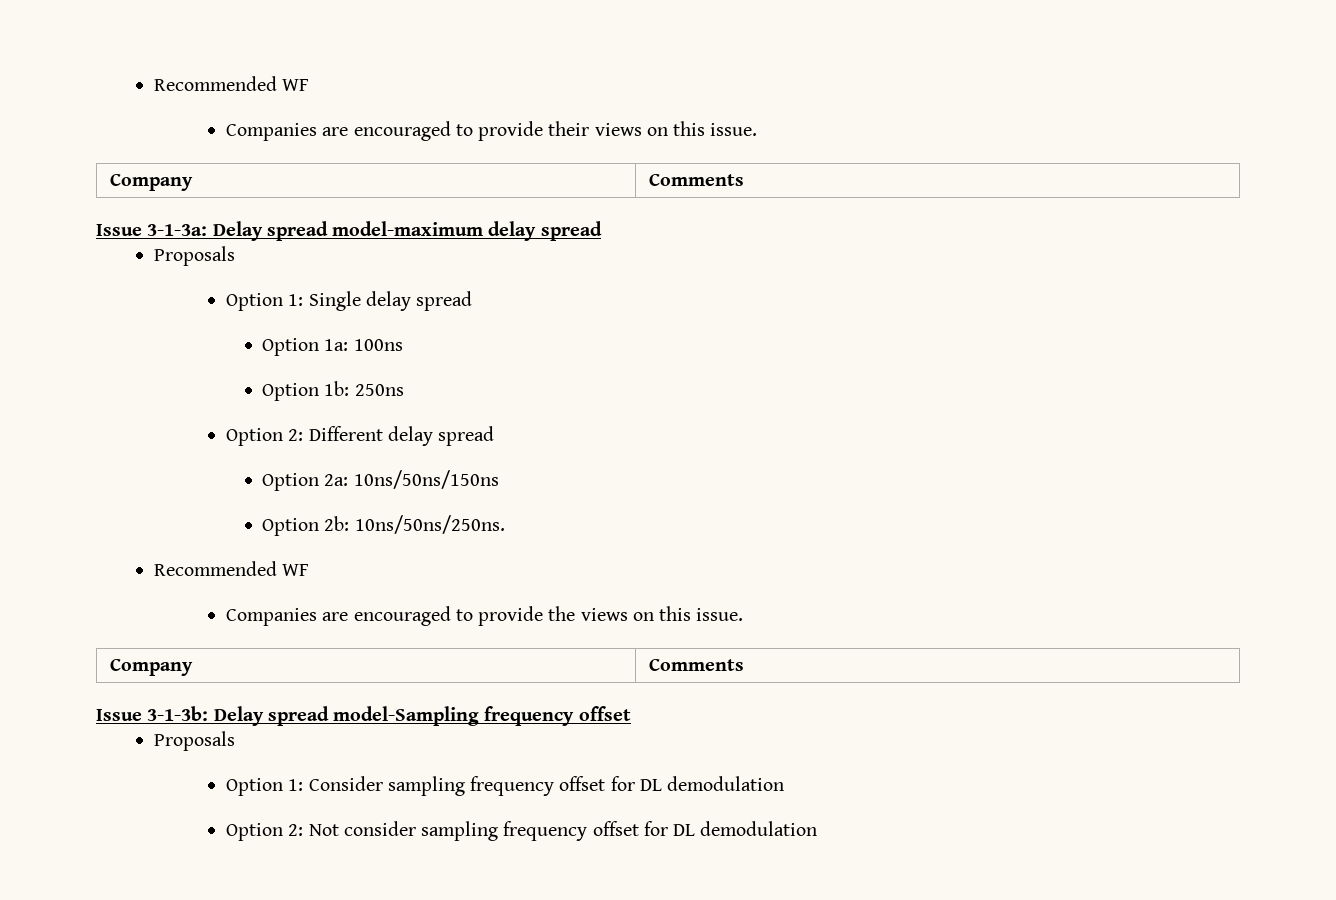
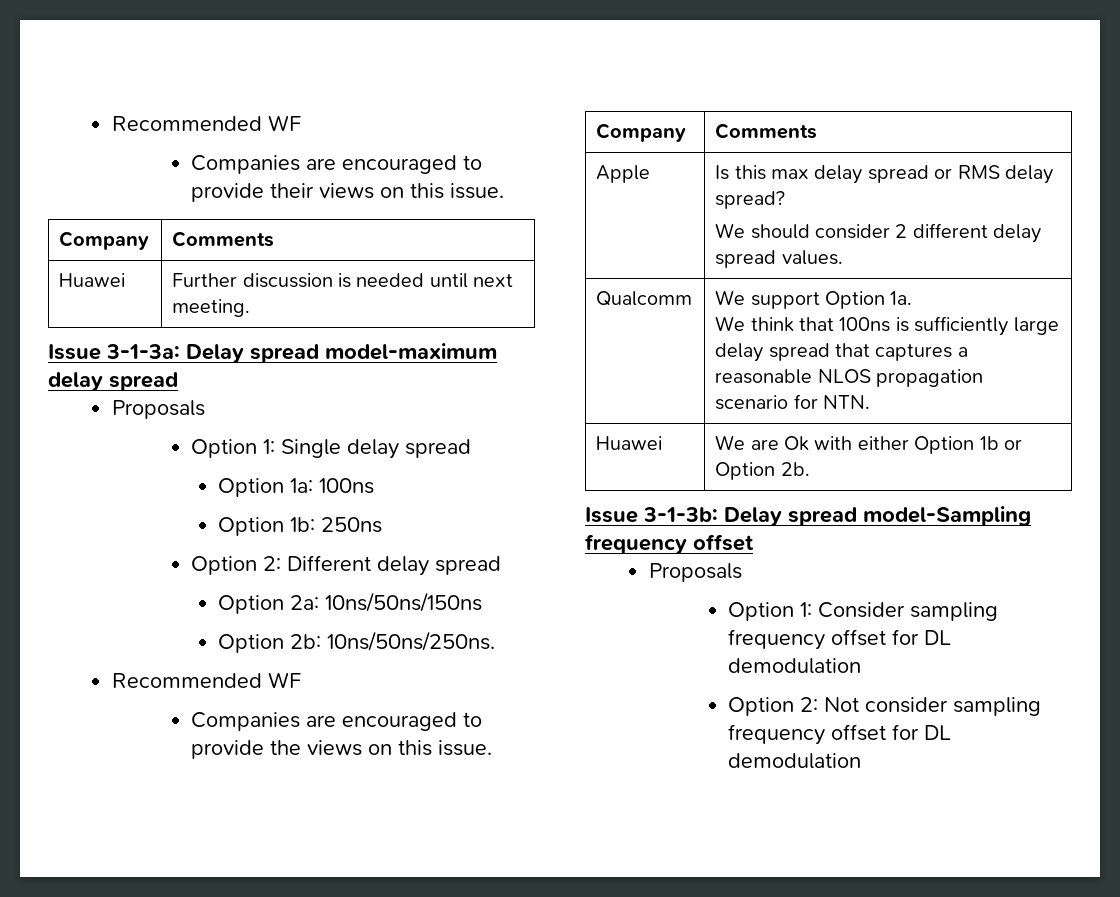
+ Huawei | Further discussion is needed until next meeting.
+ Apple | Is this max delay spread or RMS delay spread?
+ We should consider 2 different delay spread values.
+ Qualcomm | We support Option 1a.
+ We think that 100ns is sufficiently large delay spread that captures a reasonable NLOS propagation scenario for NTN.
+ Huawei | We are Ok with either Option 1b or Option 2b.

